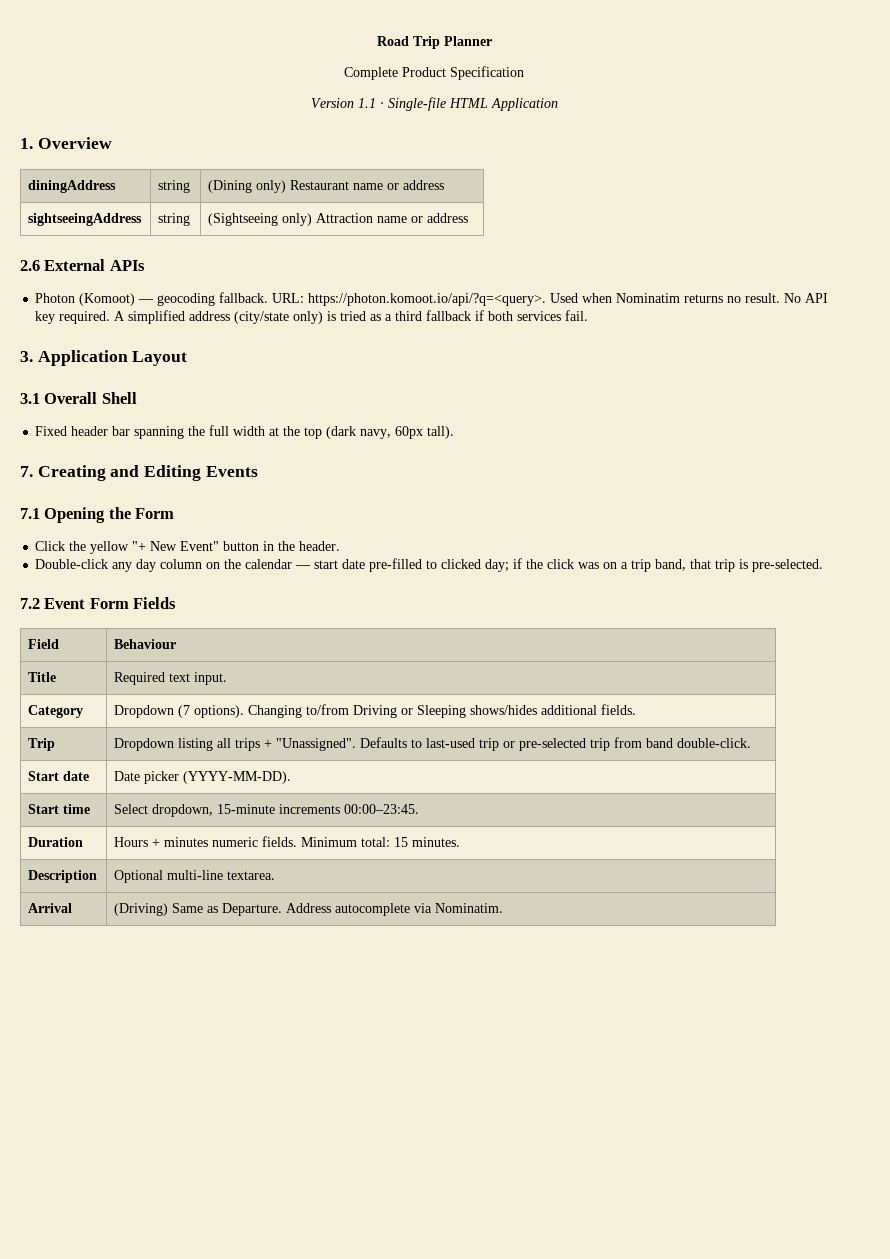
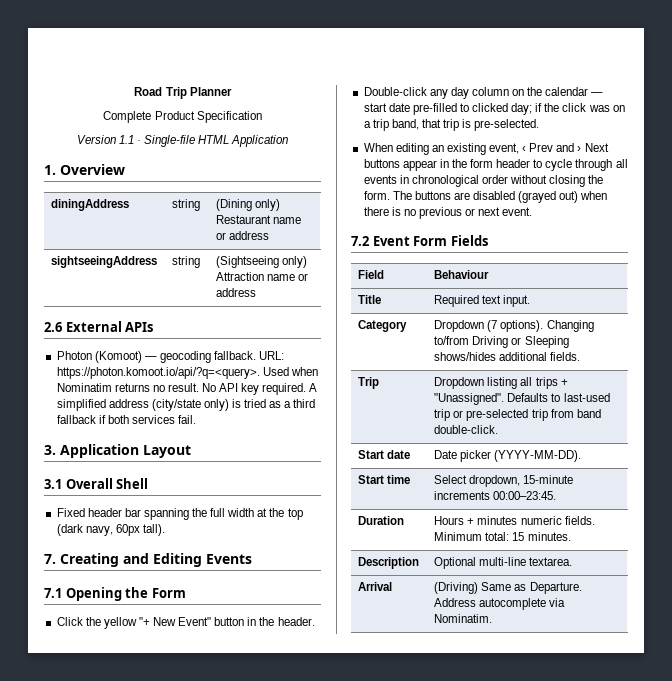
+ When editing an existing event, ‹ Prev and › Next buttons appear in the form header to cycle through all events in chronological order without closing the form. The buttons are disabled (grayed out) when there is no previous or next event.

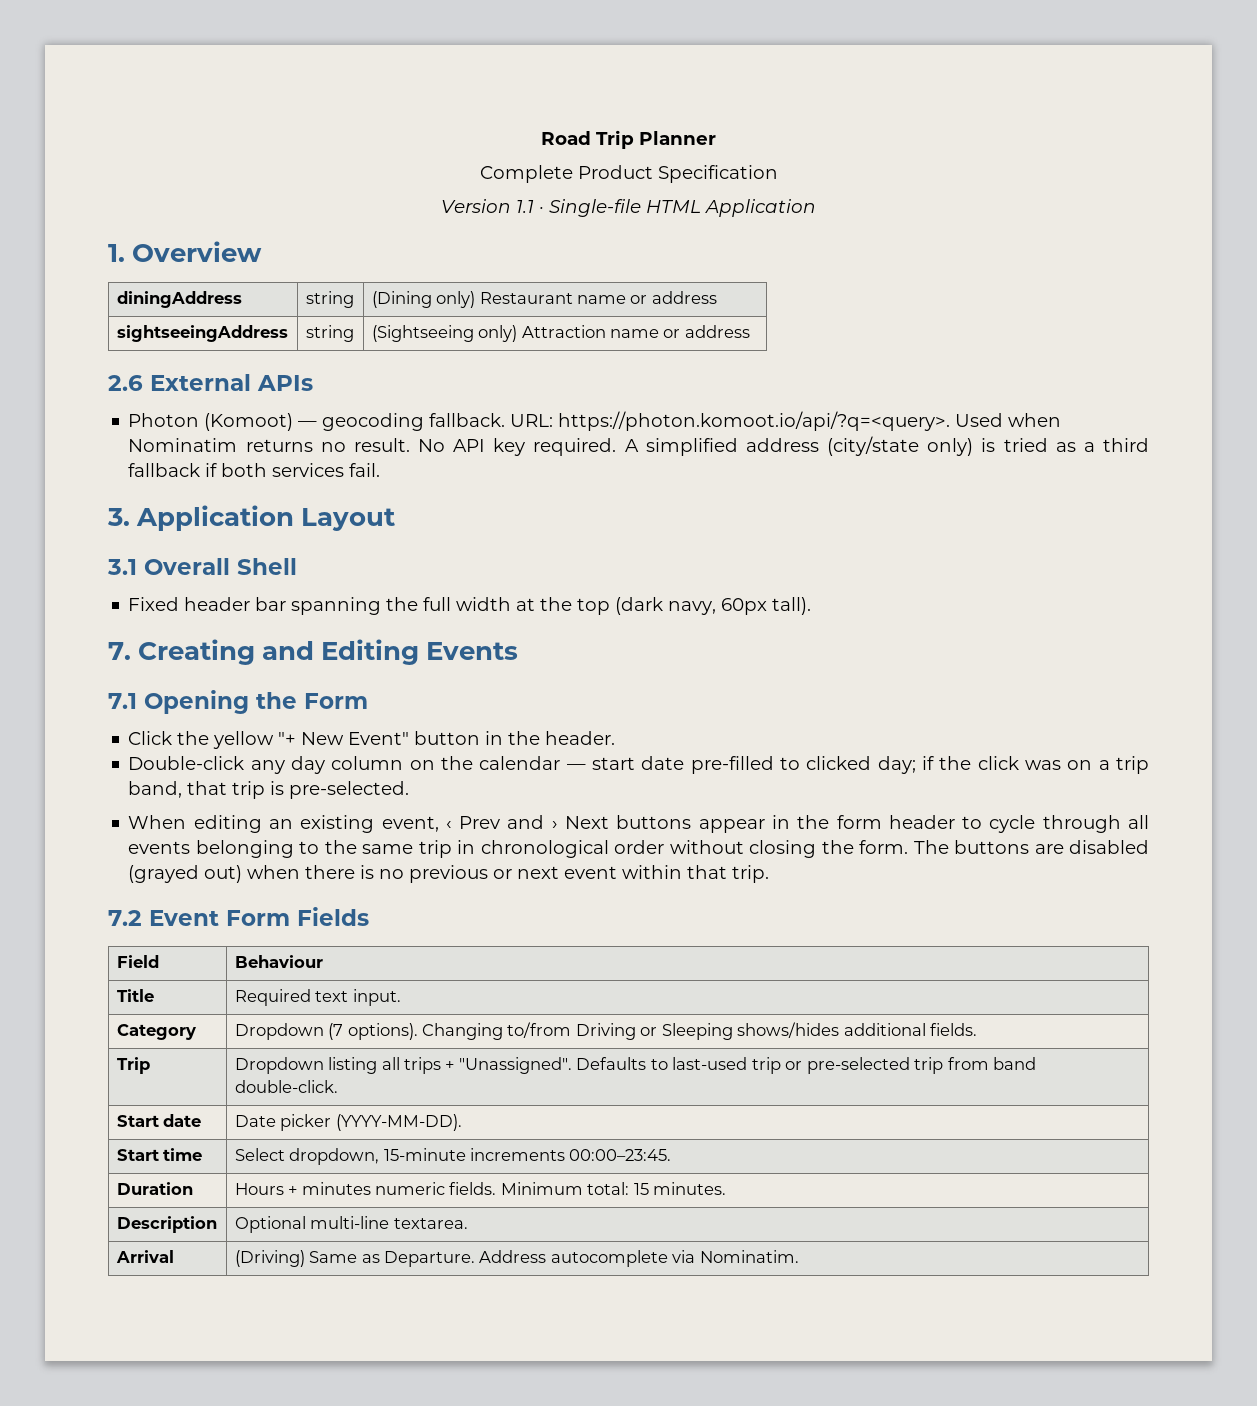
- When editing an existing event, ‹ Prev and › Next buttons appear in the form header to cycle through all events in chronological order without closing the form.
+ When editing an existing event, ‹ Prev and › Next buttons appear in the form header to cycle through all events belonging to the same trip in chronological order without closing the form.
- The buttons are disabled (grayed out) when there is no previous or next event.
+ The buttons are disabled (grayed out) when there is no previous or next event within that trip.

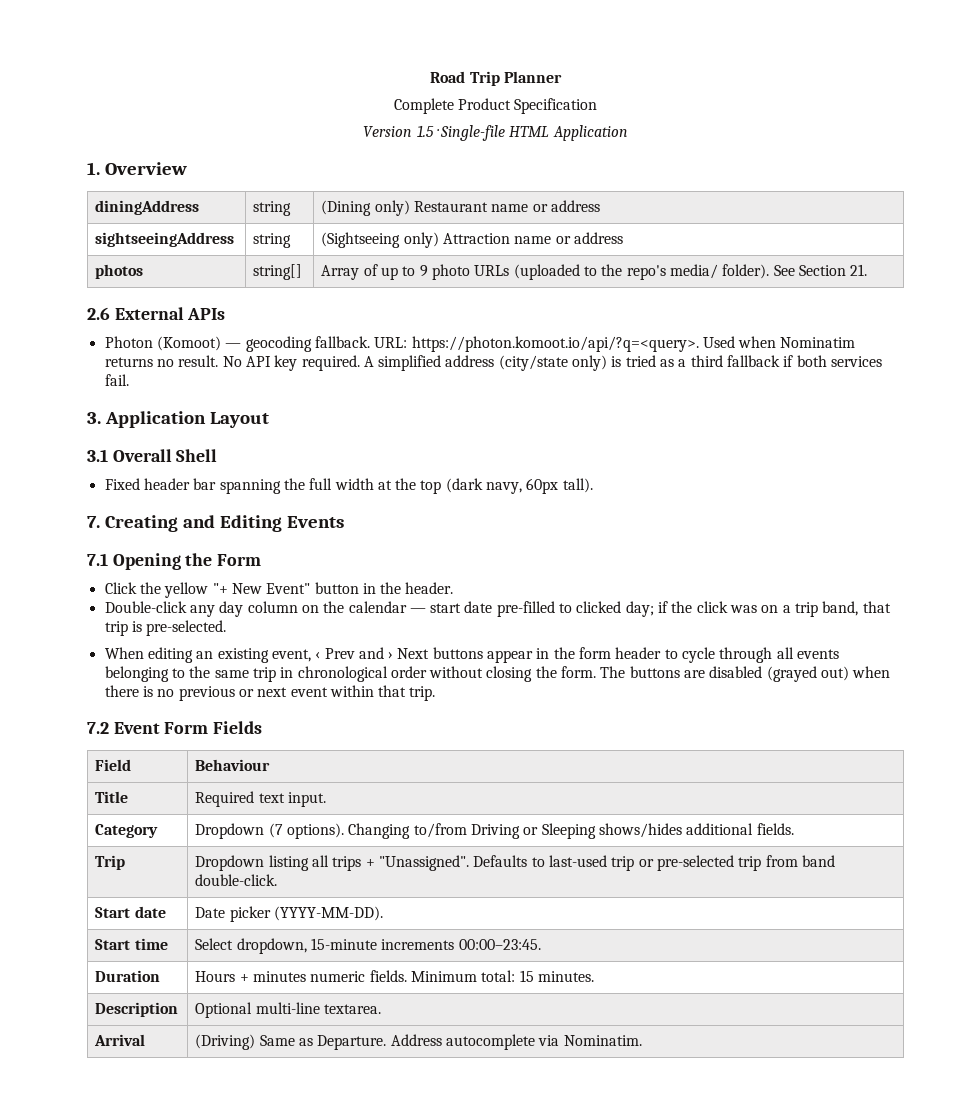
- Version 1.1 · Single-file HTML Application
+ Version 1.5 · Single-file HTML Application
+ photos | string[] | Array of up to 9 photo URLs (uploaded to the repo's media/ folder). See Section 21.

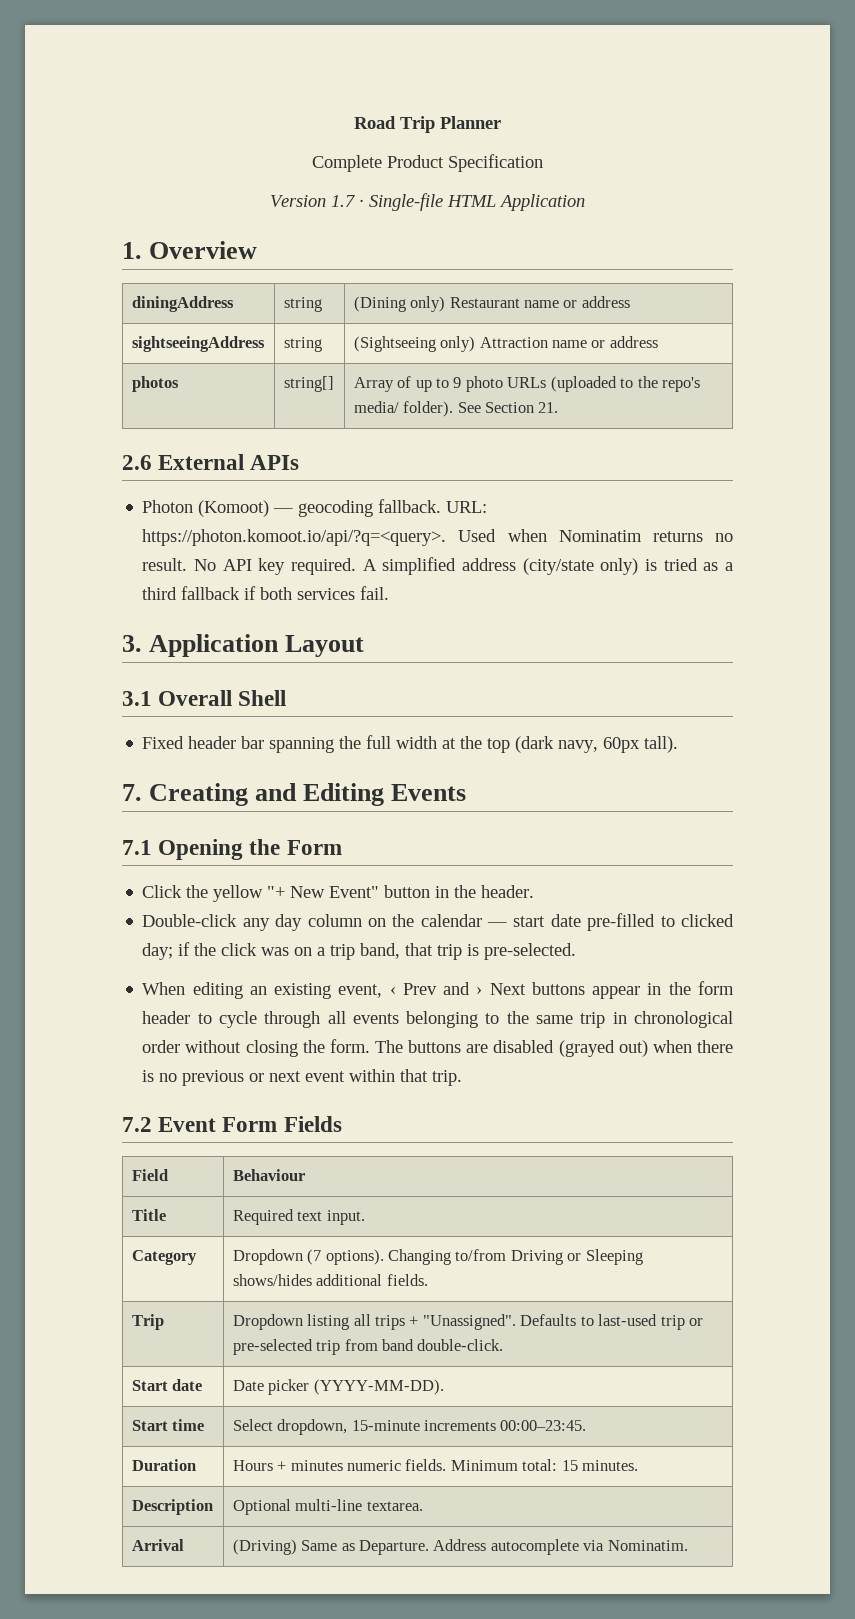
- Version 1.5 · Single-file HTML Application
+ Version 1.7 · Single-file HTML Application

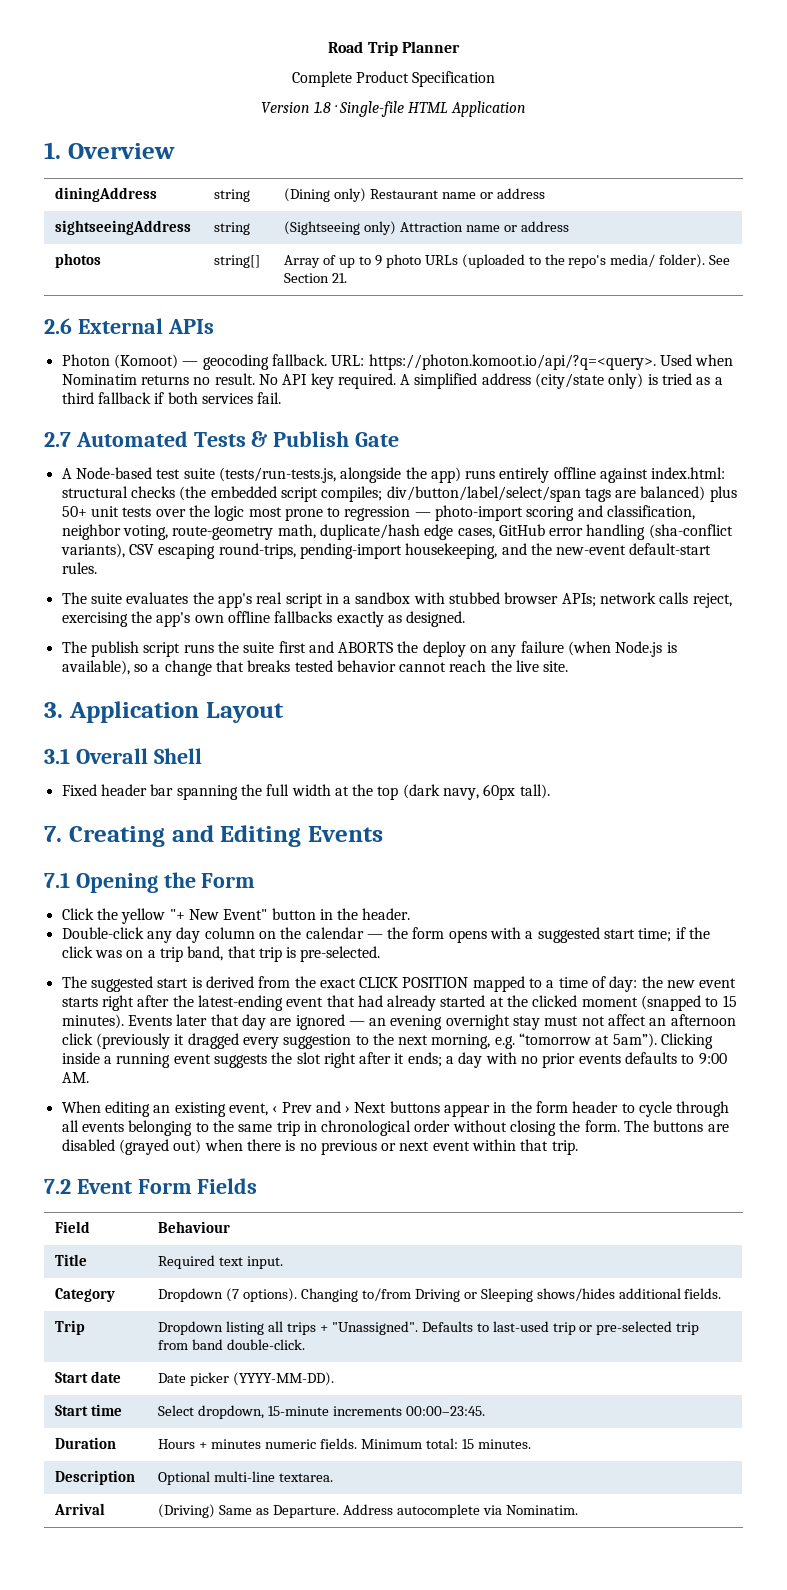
- Version 1.7 · Single-file HTML Application
+ Version 1.8 · Single-file HTML Application
+ 2.7 Automated Tests & Publish Gate
+ A Node-based test suite (tests/run-tests.js, alongside the app) runs entirely offline against index.html: structural checks (the embedded script compiles; div/button/label/select/span tags are balanced) plus 50+ unit tests over the logic most prone to regression — photo-import scoring and classification, neighbor voting, route-geometry math, duplicate/hash edge cases, GitHub error handling (sha-conflict variants), CSV escaping round-trips, pending-import housekeeping, and the new-event default-start rules.
+ The suite evaluates the app's real script in a sandbox with stubbed browser APIs; network calls reject, exercising the app's own offline fallbacks exactly as designed.
+ The publish script runs the suite first and ABORTS the deploy on any failure (when Node.js is available), so a change that breaks tested behavior cannot reach the live site.
- Double-click any day column on the calendar — start date pre-filled to clicked day; if the click was on a trip band, that trip is pre-selected.
+ Double-click any day column on the calendar — the form opens with a suggested start time; if the click was on a trip band, that trip is pre-selected.
+ The suggested start is derived from the exact CLICK POSITION mapped to a time of day: the new event starts right after the latest-ending event that had already started at the clicked moment (snapped to 15 minutes). Events later that day are ignored — an evening overnight stay must not affect an afternoon click (previously it dragged every suggestion to the next morning, e.g. “tomorrow at 5am”). Clicking inside a running event suggests the slot right after it ends; a day with no prior events defaults to 9:00 AM.

